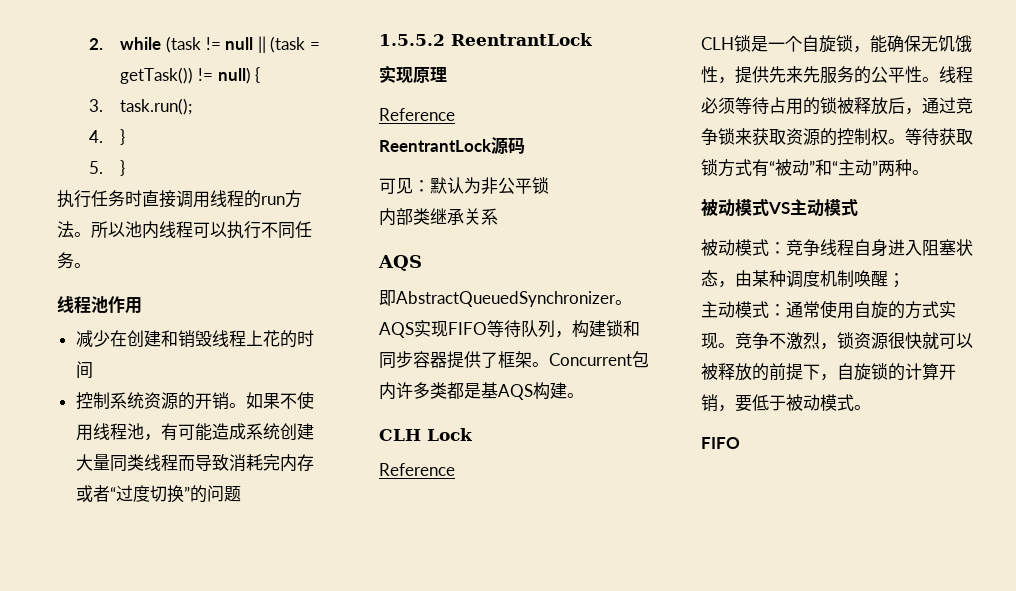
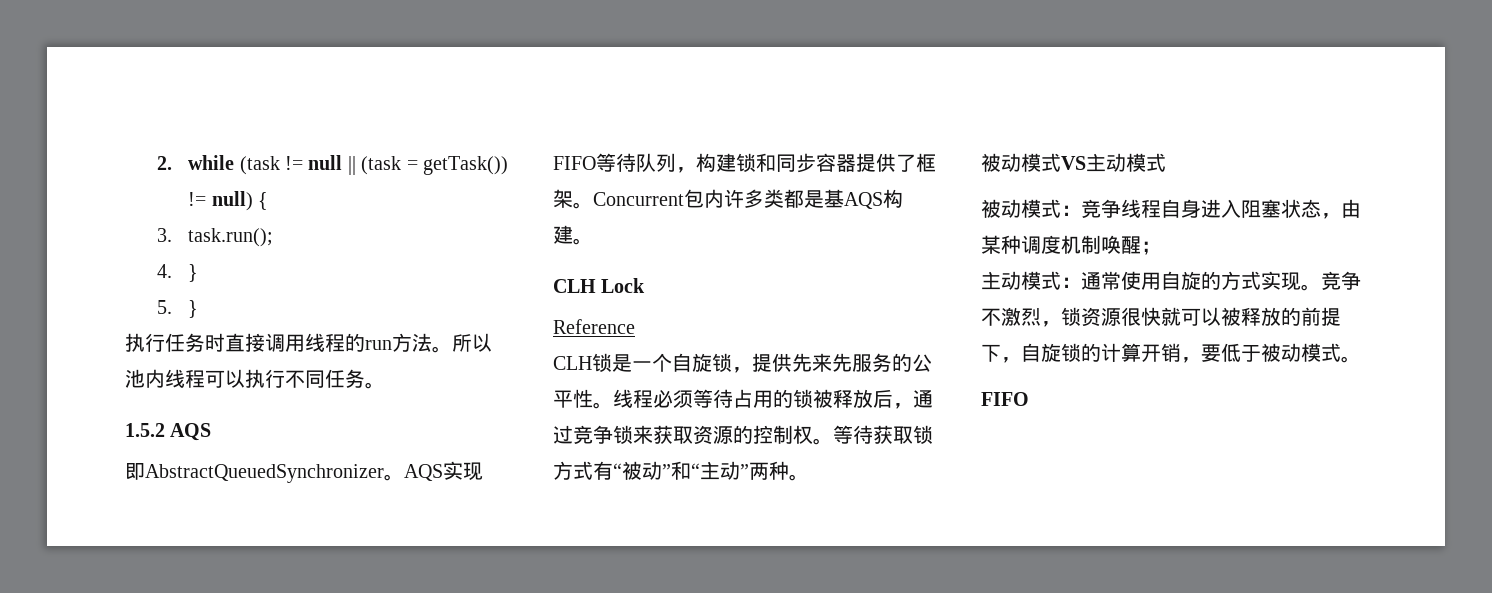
- 线程池作用
- 减少在创建和销毁线程上花的时间
- 控制系统资源的开销。如果不使用线程池，有可能造成系统创建大量同类线程而导致消耗完内存或者“过度切换”的问题
- 1.5.5.2 ReentrantLock
- 实现原理
- Reference
- ReentrantLock源码
- 可见：默认为非公平锁
- 内部类继承关系
- AQS
+ 1.5.2 AQS
- CLH锁是一个自旋锁，能确保无饥饿性，提供先来先服务的公平性。
+ CLH锁是一个自旋锁，提供先来先服务的公平性。

